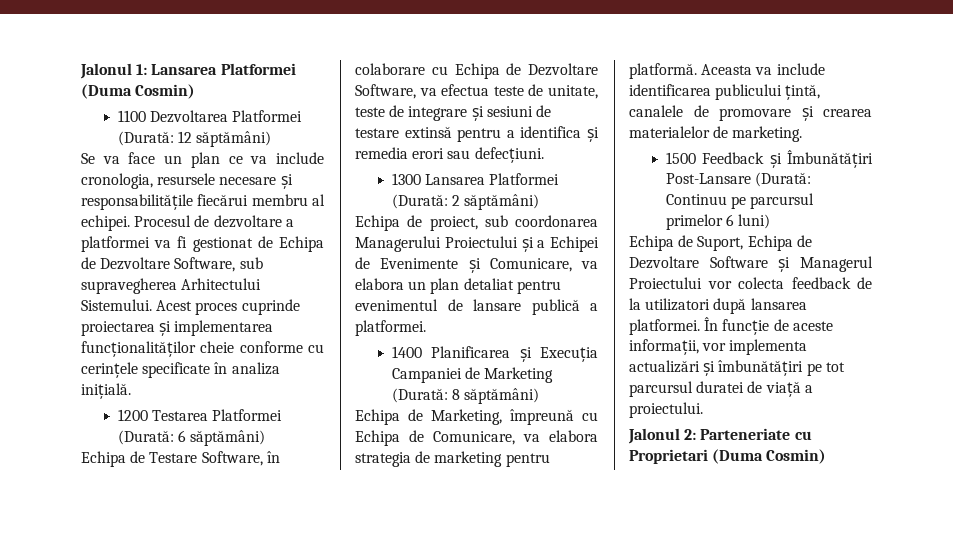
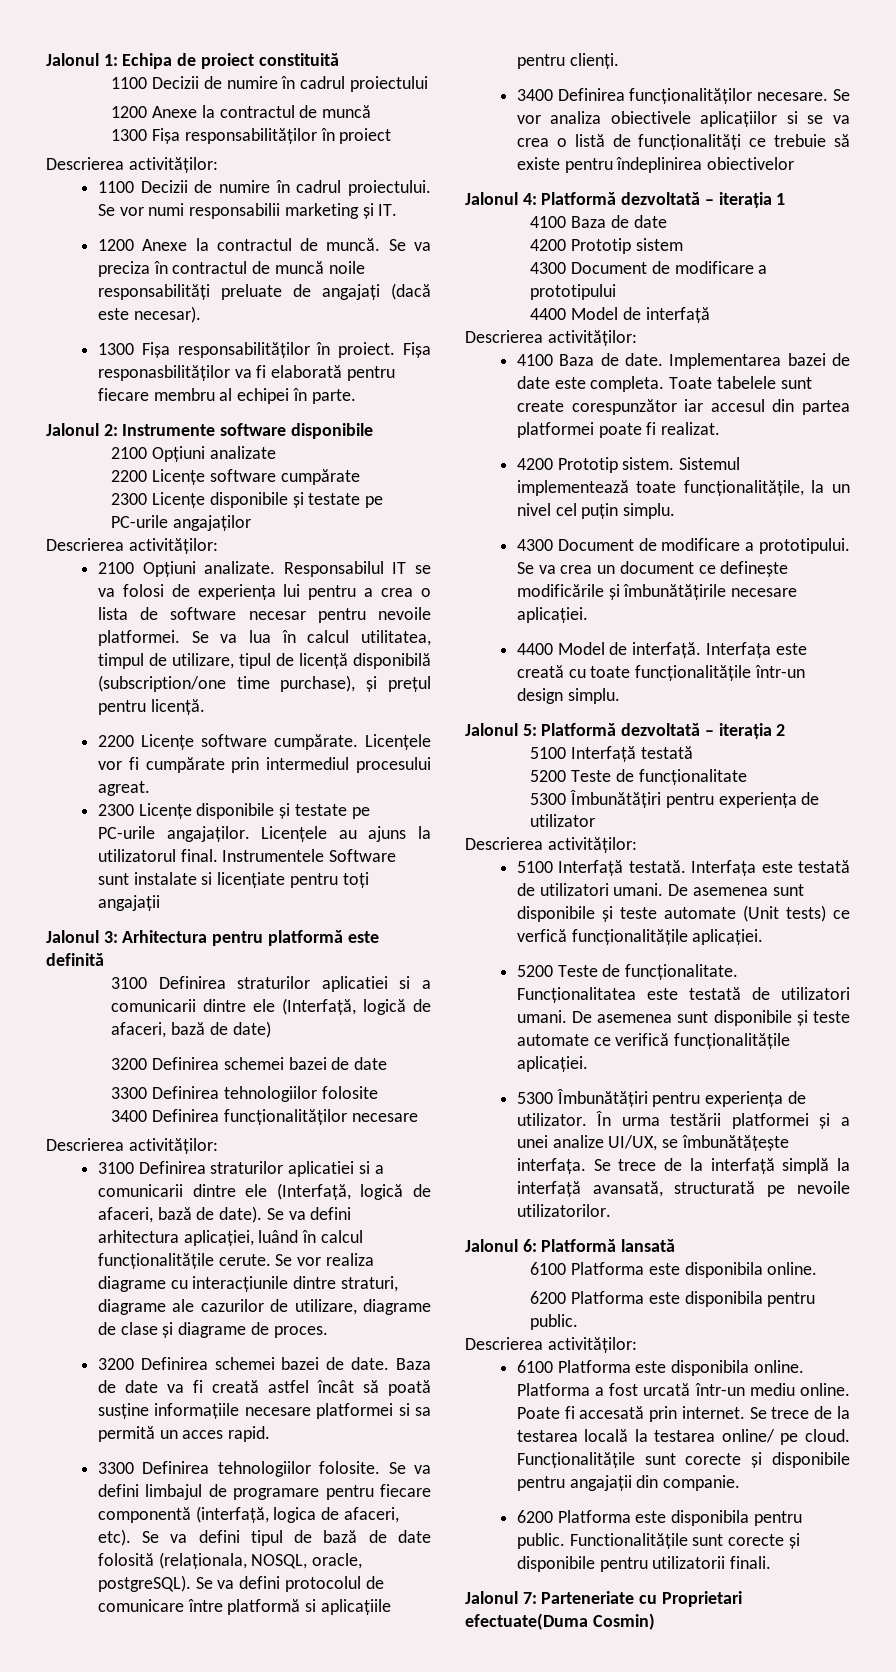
- Jalonul 1: Lansarea Platformei (Duma Cosmin)
- 1100 Dezvoltarea Platformei (Durată: 12 săptămâni)
- Se va face un plan ce va include cronologia, resursele necesare și responsabilitățile fiecărui membru al echipei. Procesul de dezvoltare a platformei va fi gestionat de Echipa de Dezvoltare Software, sub supravegherea Arhitectului Sistemului. Acest proces cuprinde proiectarea și implementarea funcționalităților cheie conforme cu cerințele specificate în analiza inițială.
- 1200 Testarea Platformei (Durată: 6 săptămâni)
- Echipa de Testare Software, în colaborare cu Echipa de Dezvoltare Software, va efectua teste de unitate, teste de integrare și sesiuni de testare extinsă pentru a identifica și remedia erori sau defecțiuni.
- 1300 Lansarea Platformei (Durată: 2 săptămâni)
- Echipa de proiect, sub coordonarea Managerului Proiectului și a Echipei de Evenimente și Comunicare, va elabora un plan detaliat pentru evenimentul de lansare publică a platformei.
- 1400 Planificarea și Execuția Campaniei de Marketing (Durată: 8 săptămâni)
- Echipa de Marketing, împreună cu Echipa de Comunicare, va elabora strategia de marketing pentru platformă. Aceasta va include identificarea publicului țintă, canalele de promovare și crearea materialelor de marketing.
- 1500 Feedback și Îmbunătățiri Post-Lansare (Durată: Continuu pe parcursul primelor 6 luni)
- Echipa de Suport, Echipa de Dezvoltare Software și Managerul Proiectului vor colecta feedback de la utilizatori după lansarea platformei. În funcție de aceste informații, vor implementa actualizări și îmbunătățiri pe tot parcursul duratei de viață a proiectului.
- Jalonul 2: Parteneriate cu Proprietari (Duma Cosmin)
+ Jalonul 1: Echipa de proiect constituită
+ 1100 Decizii de numire în cadrul proiectului
+ 1200 Anexe la contractul de muncă
+ 1300 Fișa responsabilităților în proiect
+ Descrierea activităților:
+ 1100 Decizii de numire în cadrul proiectului. Se vor numi responsabilii marketing și IT.
+ 1200 Anexe la contractul de muncă. Se va preciza în contractul de muncă noile responsabilități preluate de angajați (dacă este necesar).
+ 1300 Fișa responsabilităților în proiect. Fișa responasbilităților va fi elaborată pentru fiecare membru al echipei în parte.
+ Jalonul 2: Instrumente software disponibile
+ 2100 Opțiuni analizate
+ 2200 Licențe software cumpărate
+ 2300 Licențe disponibile și testate pe PC-urile angajaților
+ Descrierea activităților:
+ 2100 Opțiuni analizate. Responsabilul IT se va folosi de experiența lui pentru a crea o lista de software necesar pentru nevoile platformei. Se va lua în calcul utilitatea, timpul de utilizare, tipul de licență disponibilă (subscription/one time purchase), și prețul pentru licență.
+ 2200 Licențe software cumpărate. Licențele vor fi cumpărate prin intermediul procesului agreat.
+ 2300 Licențe disponibile și testate pe PC-urile angajaților. Licențele au ajuns la utilizatorul final. Instrumentele Software sunt instalate si licențiate pentru toți angajații
+ Jalonul 3: Arhitectura pentru platformă este definită
+ 3100 Definirea straturilor aplicatiei si a comunicarii dintre ele (Interfață, logică de afaceri, bază de date)
+ 3200 Definirea schemei bazei de date
+ 3300 Definirea tehnologiilor folosite
+ 3400 Definirea funcționalităților necesare
+ Descrierea activităților:
+ 3100 Definirea straturilor aplicatiei si a comunicarii dintre ele (Interfață, logică de afaceri, bază de date). Se va defini arhitectura aplicației, luând în calcul funcționalitățile cerute. Se vor realiza diagrame cu interacțiunile dintre straturi, diagrame ale cazurilor de utilizare, diagrame de clase și diagrame de proces.
+ 3200 Definirea schemei bazei de date. Baza de date va fi creată astfel încât să poată susține informațiile necesare platformei si sa permită un acces rapid.
+ 3300 Definirea tehnologiilor folosite. Se va defini limbajul de programare pentru fiecare componentă (interfață, logica de afaceri, etc). Se va defini tipul de bază de date folosită (relaționala, NOSQL, oracle, postgreSQL). Se va defini protocolul de comunicare între platformă si aplicațiile pentru clienți.
+ 3400 Definirea funcționalităților necesare. Se vor analiza obiectivele aplicațiilor si se va crea o listă de funcționalități ce trebuie să existe pentru îndeplinirea obiectivelor
+ Jalonul 4: Platformă dezvoltată – iterația 1
+ 4100 Baza de date
+ 4200 Prototip sistem
+ 4300 Document de modificare a prototipului
+ 4400 Model de interfață
+ Descrierea activităților:
+ 4100 Baza de date. Implementarea bazei de date este completa. Toate tabelele sunt create corespunzător iar accesul din partea platformei poate fi realizat.
+ 4200 Prototip sistem. Sistemul implementează toate funcționalitățile, la un nivel cel puțin simplu.
+ 4300 Document de modificare a prototipului. Se va crea un document ce definește modificările și îmbunătățirile necesare aplicației.
+ 4400 Model de interfață. Interfața este creată cu toate funcționalitățile într-un design simplu.
+ Jalonul 5: Platformă dezvoltată – iterația 2
+ 5100 Interfață testată
+ 5200 Teste de funcționalitate
+ 5300 Îmbunătățiri pentru experiența de utilizator
+ Descrierea activităților:
+ 5100 Interfață testată. Interfața este testată de utilizatori umani. De asemenea sunt disponibile și teste automate (Unit tests) ce verfică funcționalitățile aplicației.
+ 5200 Teste de funcționalitate. Funcționalitatea este testată de utilizatori umani. De asemenea sunt disponibile și teste automate ce verifică funcționalitățile aplicației.
+ 5300 Îmbunătățiri pentru experiența de utilizator. În urma testării platformei și a unei analize UI/UX, se îmbunătățește interfața. Se trece de la interfață simplă la interfață avansată, structurată pe nevoile utilizatorilor.
+ Jalonul 6: Platformă lansată
+ 6100 Platforma este disponibila online.
+ 6200 Platforma este disponibila pentru public.
+ Descrierea activităților:
+ 6100 Platforma este disponibila online. Platforma a fost urcată într-un mediu online. Poate fi accesată prin internet. Se trece de la testarea locală la testarea online/ pe cloud. Funcționalitățile sunt corecte și disponibile pentru angajații din companie.
+ 6200 Platforma este disponibila pentru public. Functionalitățile sunt corecte și disponibile pentru utilizatorii finali.
+ Jalonul 7: Parteneriate cu Proprietari efectuate(Duma Cosmin)

